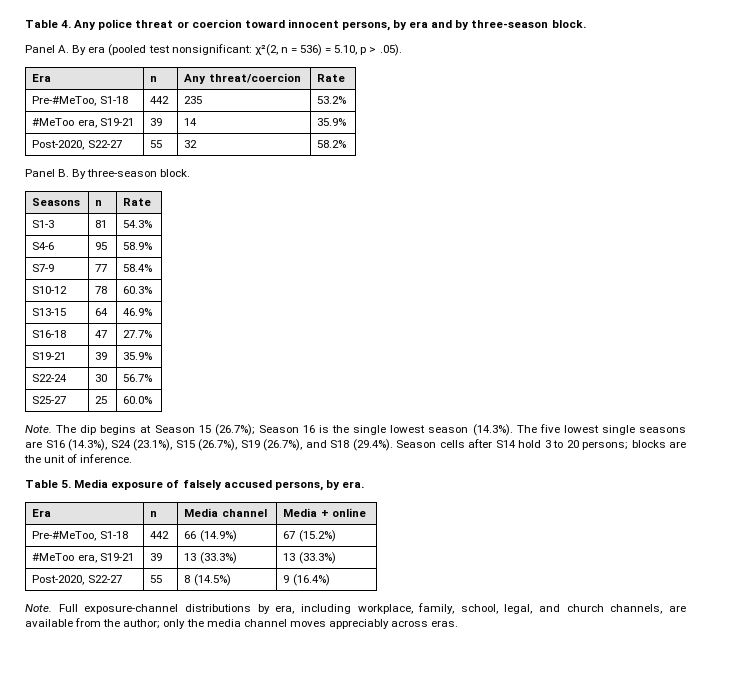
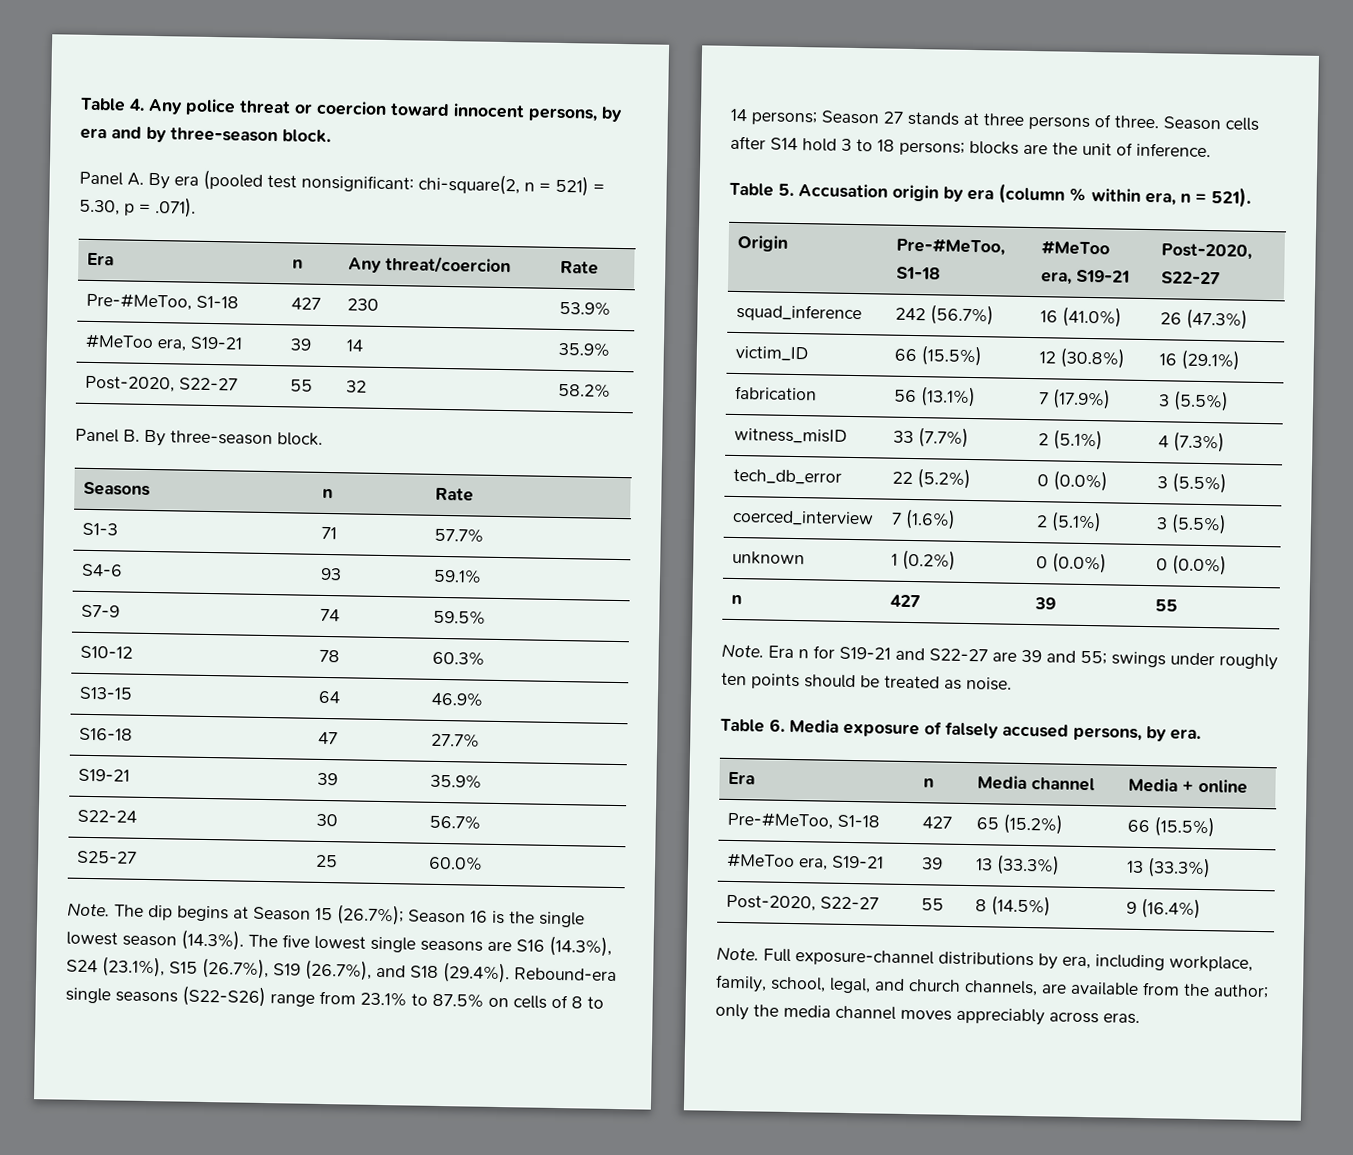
- Panel A. By era (pooled test nonsignificant: χ²(2, n = 536) = 5.10, p > .05).
+ Panel A. By era (pooled test nonsignificant: chi-square(2, n = 521) = 5.30, p = .071).
- Pre-#MeToo, S1-18 | 442 | 235 | 53.2%
+ Pre-#MeToo, S1-18 | 427 | 230 | 53.9%
- S1-3 | 81 | 54.3%
+ S1-3 | 71 | 57.7%
- S4-6 | 95 | 58.9%
+ S4-6 | 93 | 59.1%
- S7-9 | 77 | 58.4%
+ S7-9 | 74 | 59.5%
- The dip begins at Season 15 (26.7%); Season 16 is the single lowest season (14.3%). The five lowest single seasons are S16 (14.3%), S24 (23.1%), S15 (26.7%), S19 (26.7%), and S18 (29.4%). Season cells after S14 hold 3 to 20 persons; blocks are the unit of inference.
+ The dip begins at Season 15 (26.7%); Season 16 is the single lowest season (14.3%). The five lowest single seasons are S16 (14.3%), S24 (23.1%), S15 (26.7%), S19 (26.7%), and S18 (29.4%). Rebound-era single seasons (S22-S26) range from 23.1% to 87.5% on cells of 8 to 14 persons; Season 27 stands at three persons of three. Season cells after S14 hold 3 to 18 persons; blocks are the unit of inference.
- Table 5. Media exposure of falsely accused persons, by era.
+ Table 5. Accusation origin by era (column % within era, n = 521).
+ Origin | Pre-#MeToo, S1-18 | #MeToo era, S19-21 | Post-2020, S22-27
+ squad_inference | 242 (56.7%) | 16 (41.0%) | 26 (47.3%)
+ victim_ID | 66 (15.5%) | 12 (30.8%) | 16 (29.1%)
+ fabrication | 56 (13.1%) | 7 (17.9%) | 3 (5.5%)
+ witness_misID | 33 (7.7%) | 2 (5.1%) | 4 (7.3%)
+ tech_db_error | 22 (5.2%) | 0 (0.0%) | 3 (5.5%)
+ coerced_interview | 7 (1.6%) | 2 (5.1%) | 3 (5.5%)
+ unknown | 1 (0.2%) | 0 (0.0%) | 0 (0.0%)
+ n | 427 | 39 | 55
+ Note. Era n for S19-21 and S22-27 are 39 and 55; swings under roughly ten points should be treated as noise.
+ Table 6. Media exposure of falsely accused persons, by era.
- Pre-#MeToo, S1-18 | 442 | 66 (14.9%) | 67 (15.2%)
+ Pre-#MeToo, S1-18 | 427 | 65 (15.2%) | 66 (15.5%)

